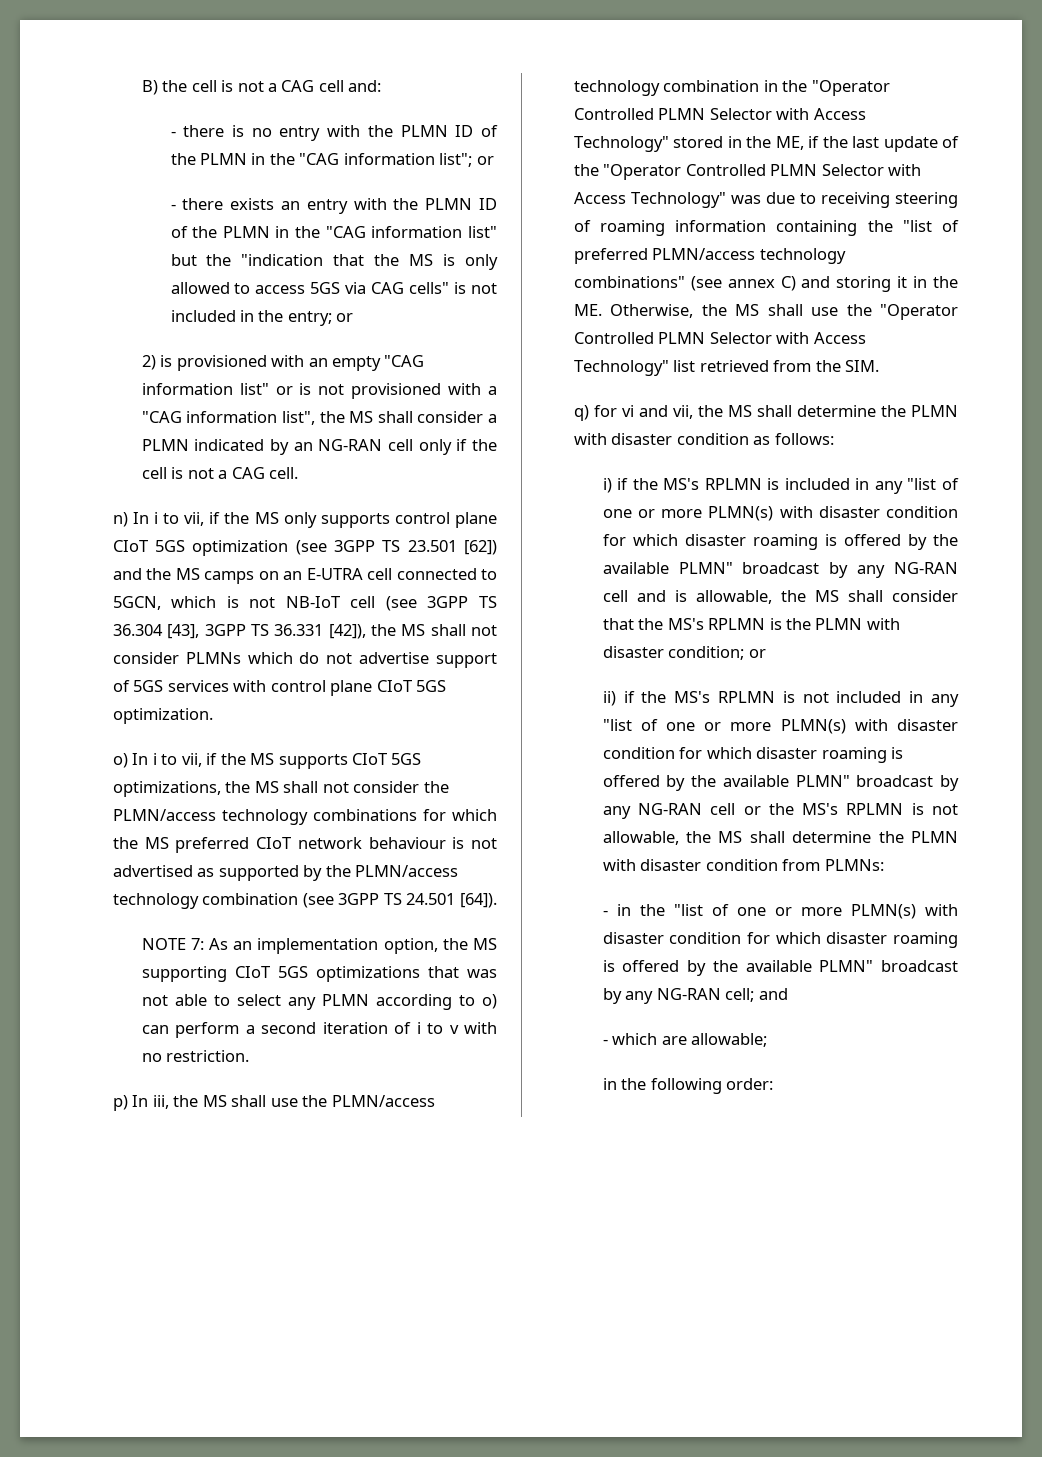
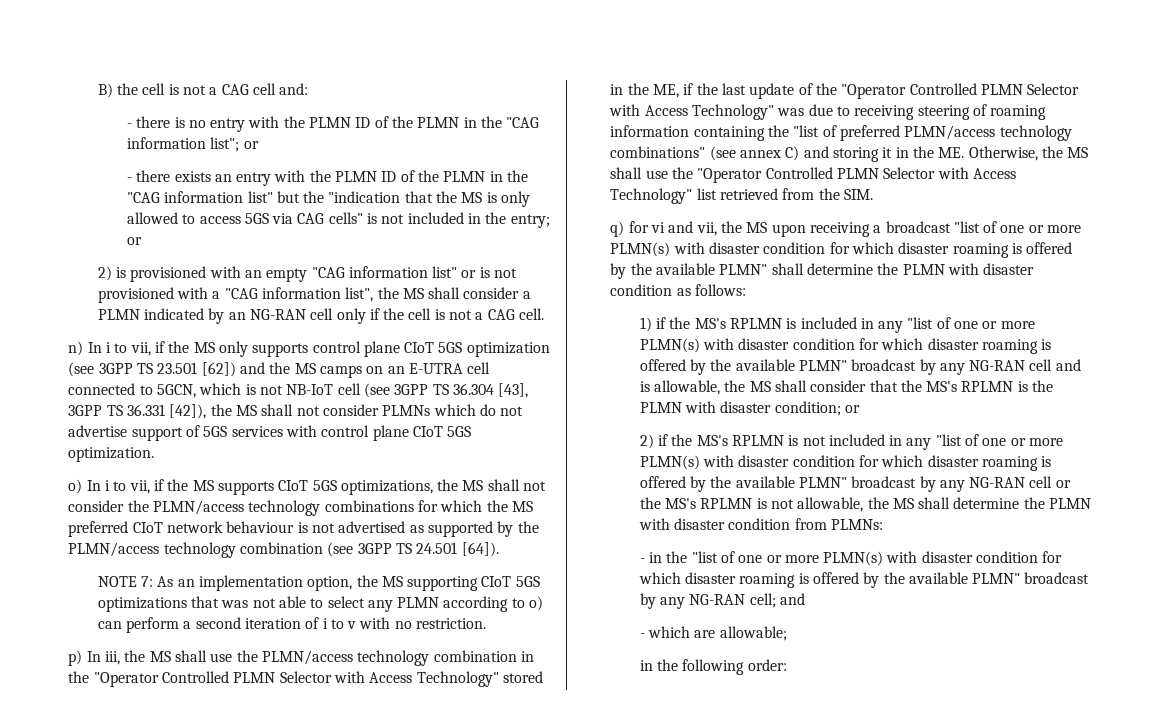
- q) for vi and vii, the MS shall determine the PLMN with disaster condition as follows:
+ q) for vi and vii, the MS upon receiving a broadcast "list of one or more PLMN(s) with disaster condition for which disaster roaming is offered by the available PLMN" shall determine the PLMN with disaster condition as follows:
- i) if the MS's RPLMN is included in any "list of one or more PLMN(s) with disaster condition for which disaster roaming is offered by the available PLMN" broadcast by any NG-RAN cell and is allowable, the MS shall consider that the MS's RPLMN is the PLMN with disaster condition; or
+ 1) if the MS's RPLMN is included in any "list of one or more PLMN(s) with disaster condition for which disaster roaming is offered by the available PLMN" broadcast by any NG-RAN cell and is allowable, the MS shall consider that the MS's RPLMN is the PLMN with disaster condition; or
- ii) if the MS's RPLMN is not included in any "list of one or more PLMN(s) with disaster condition for which disaster roaming is offered by the available PLMN" broadcast by any NG-RAN cell or the MS's RPLMN is not allowable, the MS shall determine the PLMN with disaster condition from PLMNs:
+ 2) if the MS's RPLMN is not included in any "list of one or more PLMN(s) with disaster condition for which disaster roaming is offered by the available PLMN" broadcast by any NG-RAN cell or the MS's RPLMN is not allowable, the MS shall determine the PLMN with disaster condition from PLMNs:

